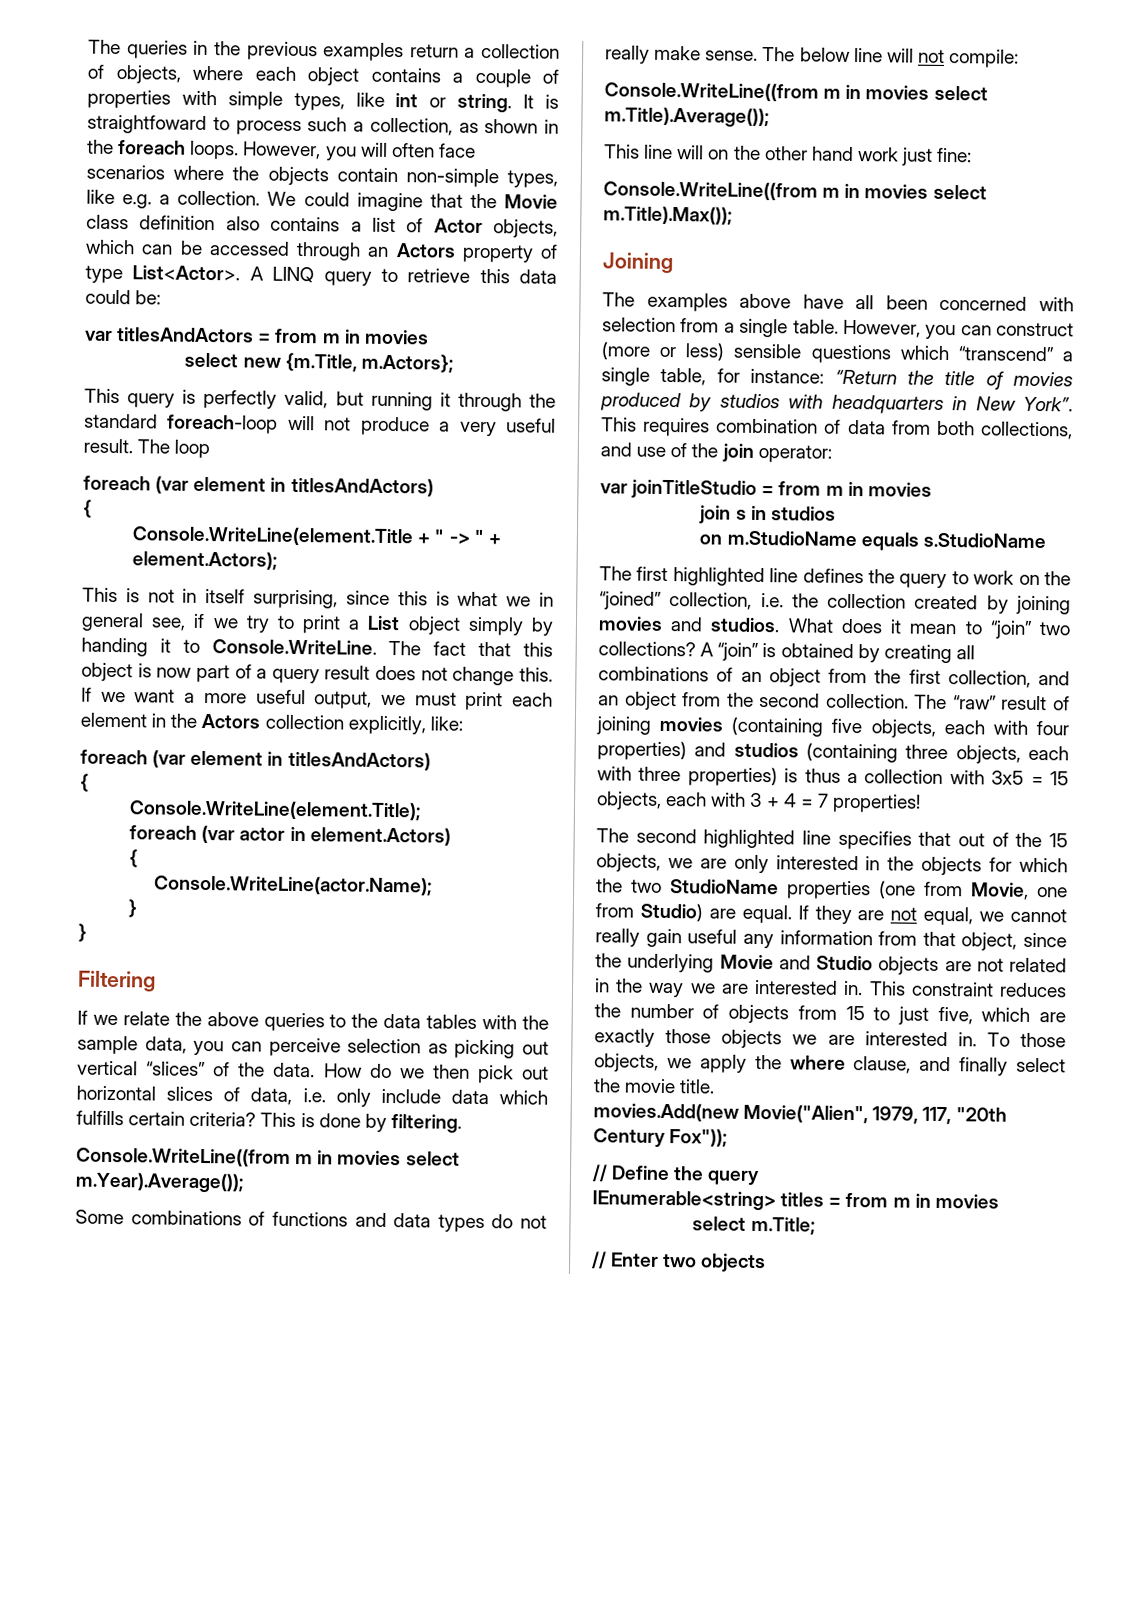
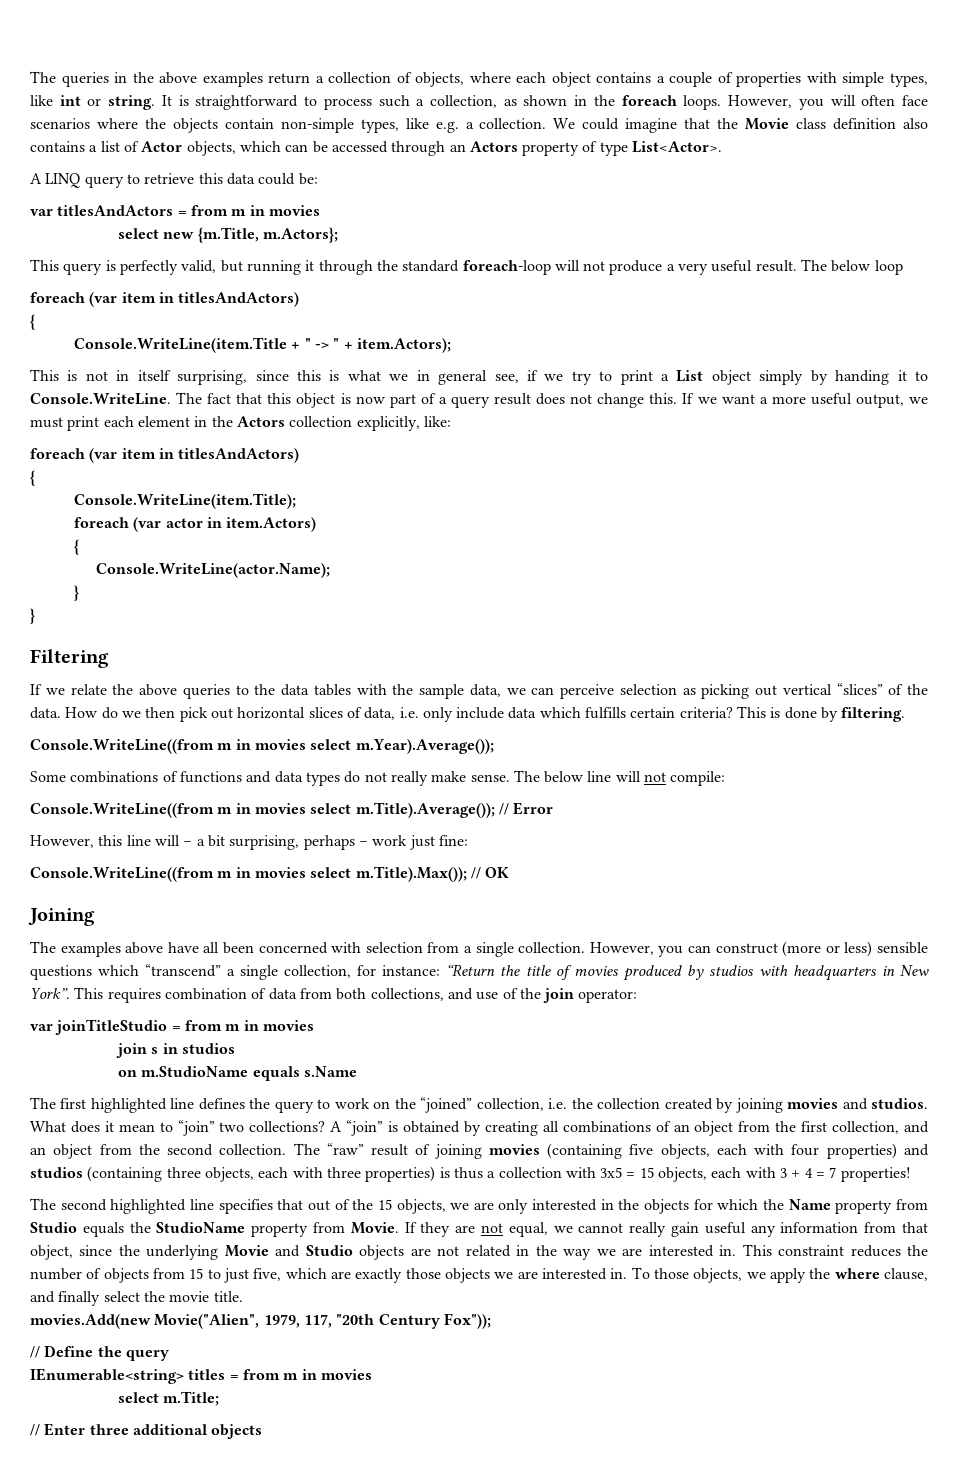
- The queries in the previous examples return a collection of objects, where each object contains a couple of properties with simple types, like int or string.
+ The queries in the above examples return a collection of objects, where each object contains a couple of properties with simple types, like int or string.
- It is straightfoward to process such a collection, as shown in the foreach loops.
+ It is straightforward to process such a collection, as shown in the foreach loops.
- We could imagine that the Movie class definition also contains a list of Actor objects, which can be accessed through an Actors property of type List<Actor>. A LINQ query to retrieve this data could be:
+ We could imagine that the Movie class definition also contains a list of Actor objects, which can be accessed through an Actors property of type List<Actor>.
+ A LINQ query to retrieve this data could be:
- The loop
- foreach (var element in titlesAndActors)
+ The below loop
+ foreach (var item in titlesAndActors)
  {
- Console.WriteLine(element.Title + " -> " + element.Actors);
+ Console.WriteLine(item.Title + " -> " + item.Actors);
  If we want a more useful output, we must print each element in the Actors collection explicitly, like:
- foreach (var element in titlesAndActors)
+ foreach (var item in titlesAndActors)
  {
- Console.WriteLine(element.Title);
+ Console.WriteLine(item.Title);
- foreach (var actor in element.Actors)
+ foreach (var actor in item.Actors)
- If we relate the above queries to the data tables with the sample data, you can perceive selection as picking out vertical “slices” of the data.
+ If we relate the above queries to the data tables with the sample data, we can perceive selection as picking out vertical “slices” of the data.
- Console.WriteLine((from m in movies select m.Title).Average());
- This line will on the other hand work just fine:
+ Console.WriteLine((from m in movies select m.Title).Average()); // Error
+ However, this line will – a bit surprising, perhaps – work just fine:
- Console.WriteLine((from m in movies select m.Title).Max());
+ Console.WriteLine((from m in movies select m.Title).Max()); // OK
- The examples above have all been concerned with selection from a single table.
+ The examples above have all been concerned with selection from a single collection.
- However, you can construct (more or less) sensible questions which “transcend” a single table, for instance: “Return the title of movies produced by studios with headquarters in New York”.
+ However, you can construct (more or less) sensible questions which “transcend” a single collection, for instance: “Return the title of movies produced by studios with headquarters in New York”.
- on m.StudioName equals s.StudioName
+ on m.StudioName equals s.Name
- The second highlighted line specifies that out of the 15 objects, we are only interested in the objects for which the two StudioName properties (one from Movie, one from Studio) are equal.
+ The second highlighted line specifies that out of the 15 objects, we are only interested in the objects for which the Name property from Studio equals the StudioName property from Movie.
- // Enter two objects
+ // Enter three additional objects

